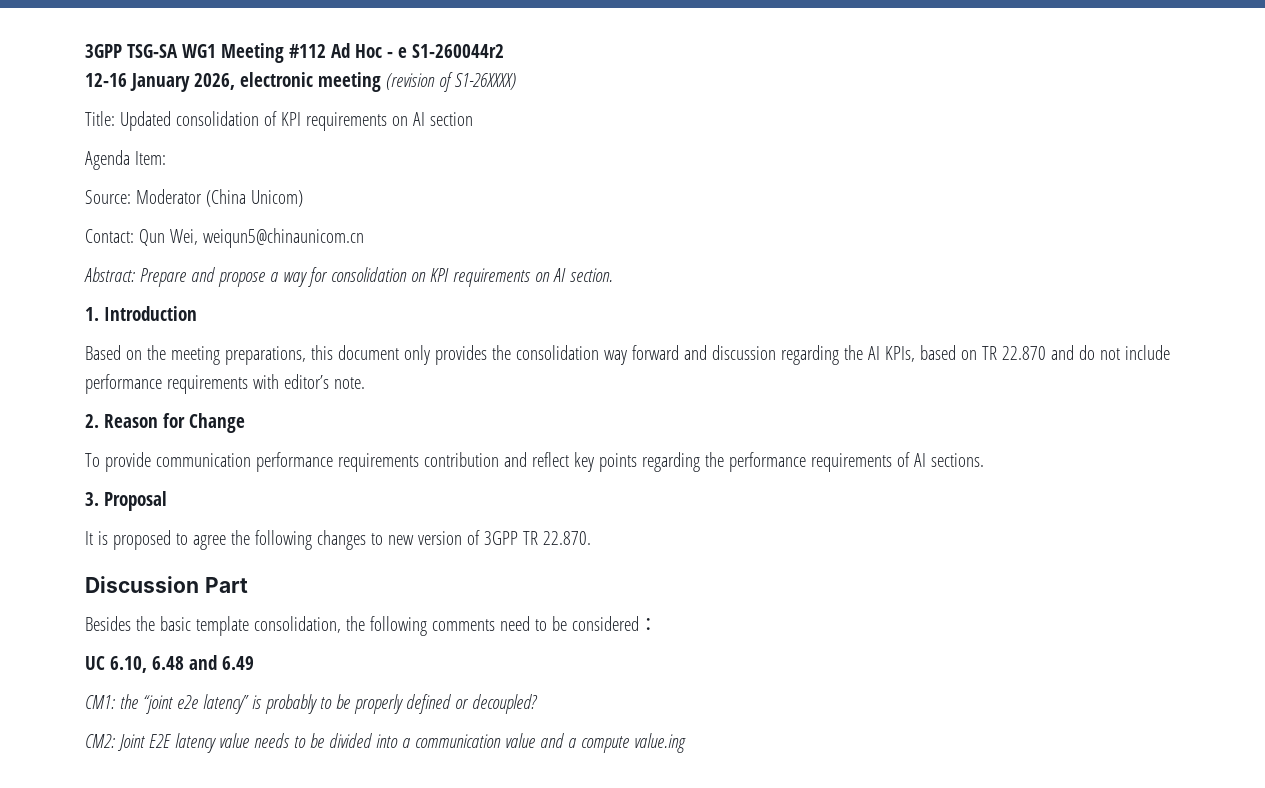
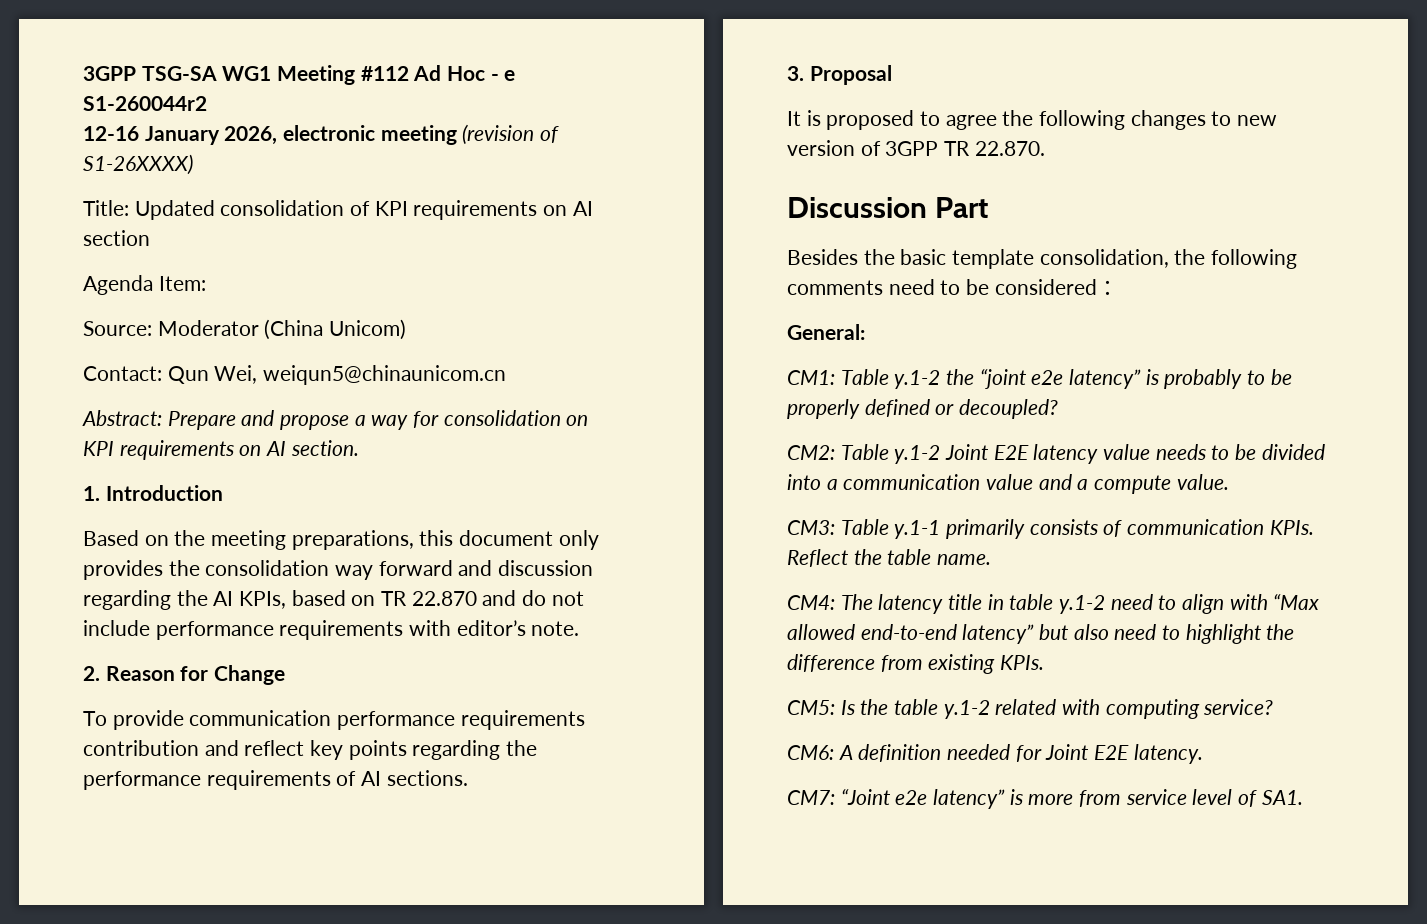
- UC 6.10, 6.48 and 6.49
+ General:
- CM1: the “joint e2e latency” is probably to be properly defined or decoupled?
+ CM1: Table y.1-2 the “joint e2e latency” is probably to be properly defined or decoupled?
- CM2: Joint E2E latency value needs to be divided into a communication value and a compute value.ing
+ CM2: Table y.1-2 Joint E2E latency value needs to be divided into a communication value and a compute value.
+ CM3: Table y.1-1 primarily consists of communication KPIs. Reflect the table name.
+ CM4: The latency title in table y.1-2 need to align with “Max allowed end-to-end latency” but also need to highlight the difference from existing KPIs.
+ CM5: Is the table y.1-2 related with computing service?
+ CM6: A definition needed for Joint E2E latency.
+ CM7: “Joint e2e latency” is more from service level of SA1.

